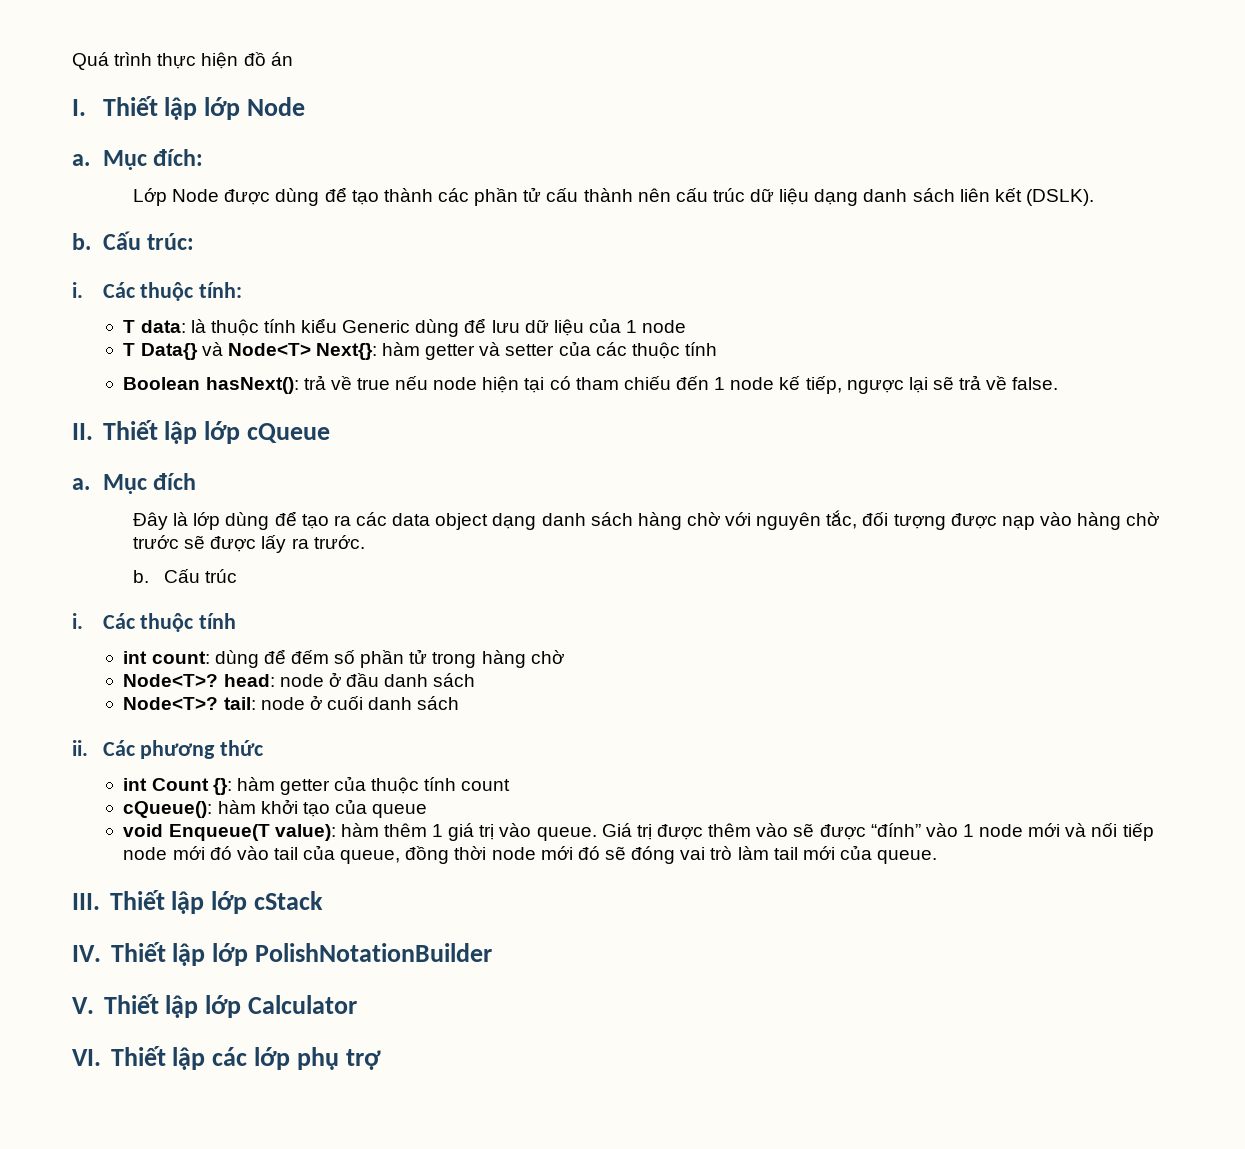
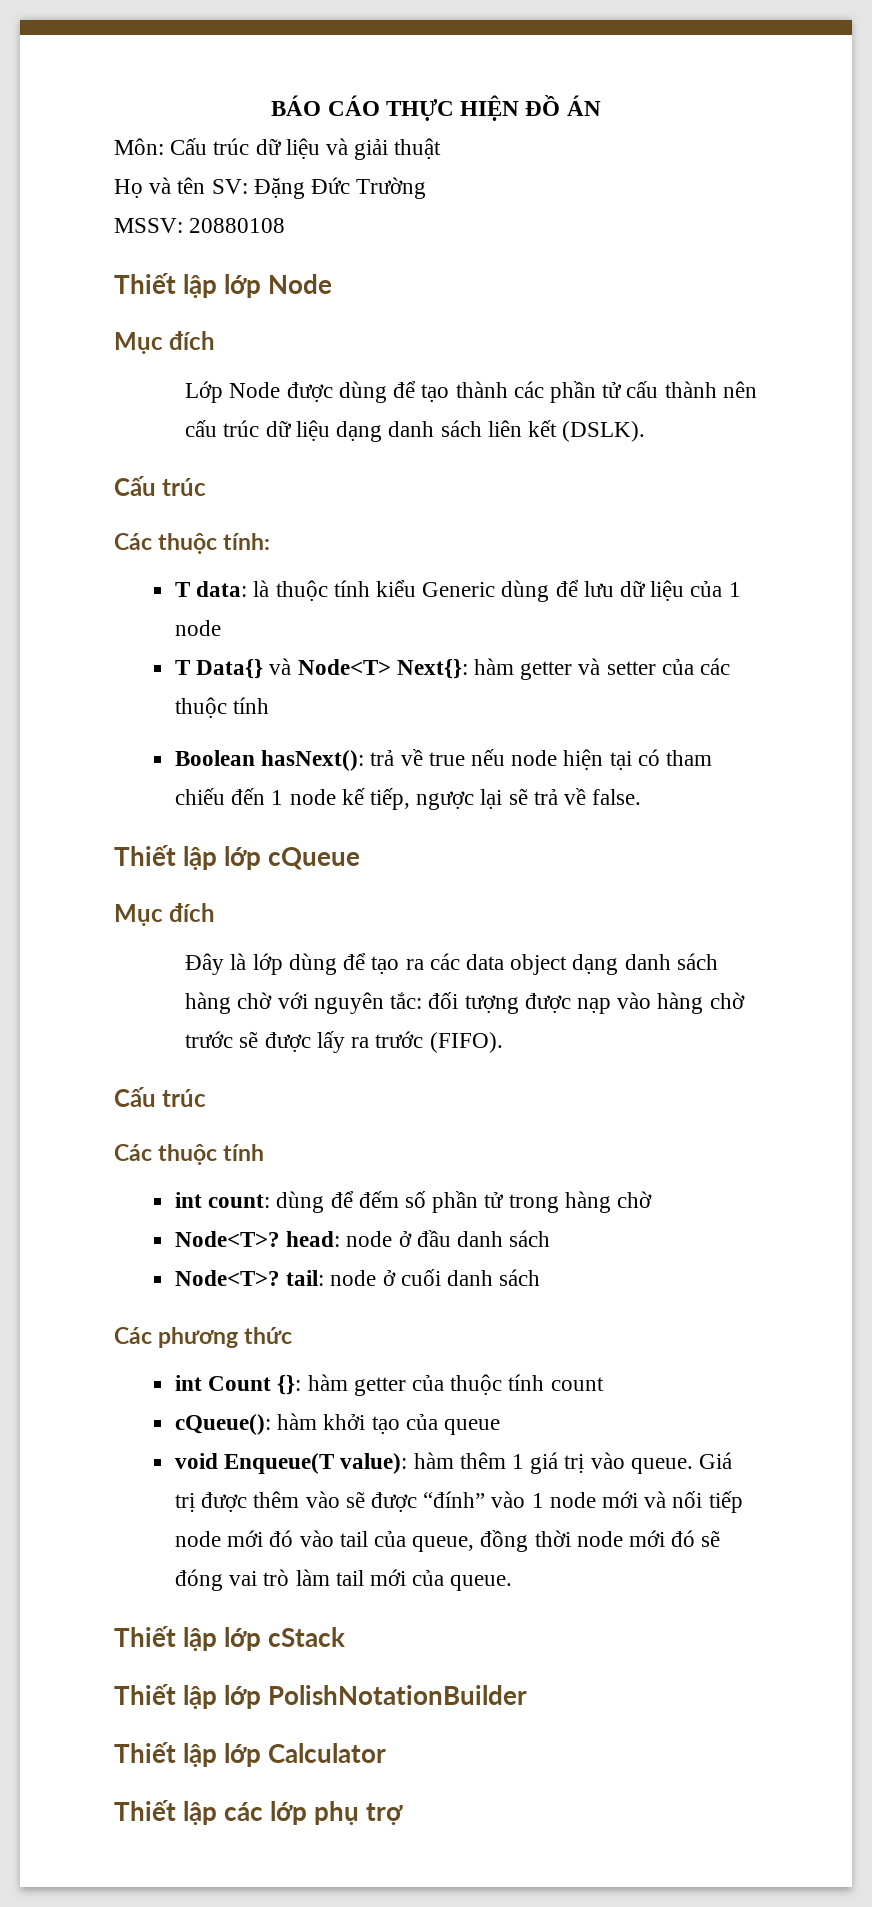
- Quá trình thực hiện đồ án
- I. Thiết lập lớp Node
- a. Mục đích:
+ BÁO CÁO THỰC HIỆN ĐỒ ÁN
+ Môn: Cấu trúc dữ liệu và giải thuật
+ Họ và tên SV: Đặng Đức Trường
+ MSSV: 20880108
+ Thiết lập lớp Node
+ Mục đích
  Lớp Node được dùng để tạo thành các phần tử cấu thành nên cấu trúc dữ liệu dạng danh sách liên kết (DSLK).
- b. Cấu trúc:
- i. Các thuộc tính:
+ Cấu trúc
+ Các thuộc tính:
- II. Thiết lập lớp cQueue
- a. Mục đích
+ Thiết lập lớp cQueue
+ Mục đích
- Đây là lớp dùng để tạo ra các data object dạng danh sách hàng chờ với nguyên tắc, đối tượng được nạp vào hàng chờ trước sẽ được lấy ra trước.
- b. Cấu trúc
- i. Các thuộc tính
+ Đây là lớp dùng để tạo ra các data object dạng danh sách hàng chờ với nguyên tắc: đối tượng được nạp vào hàng chờ trước sẽ được lấy ra trước (FIFO).
+ Cấu trúc
+ Các thuộc tính
- ii.
- III. Thiết lập lớp cStack
+ Thiết lập lớp cStack
- IV. Thiết lập lớp PolishNotationBuilder
+ Thiết lập lớp PolishNotationBuilder
- V. Thiết lập lớp Calculator
+ Thiết lập lớp Calculator
- VI. Thiết lập các lớp phụ trợ
+ Thiết lập các lớp phụ trợ

